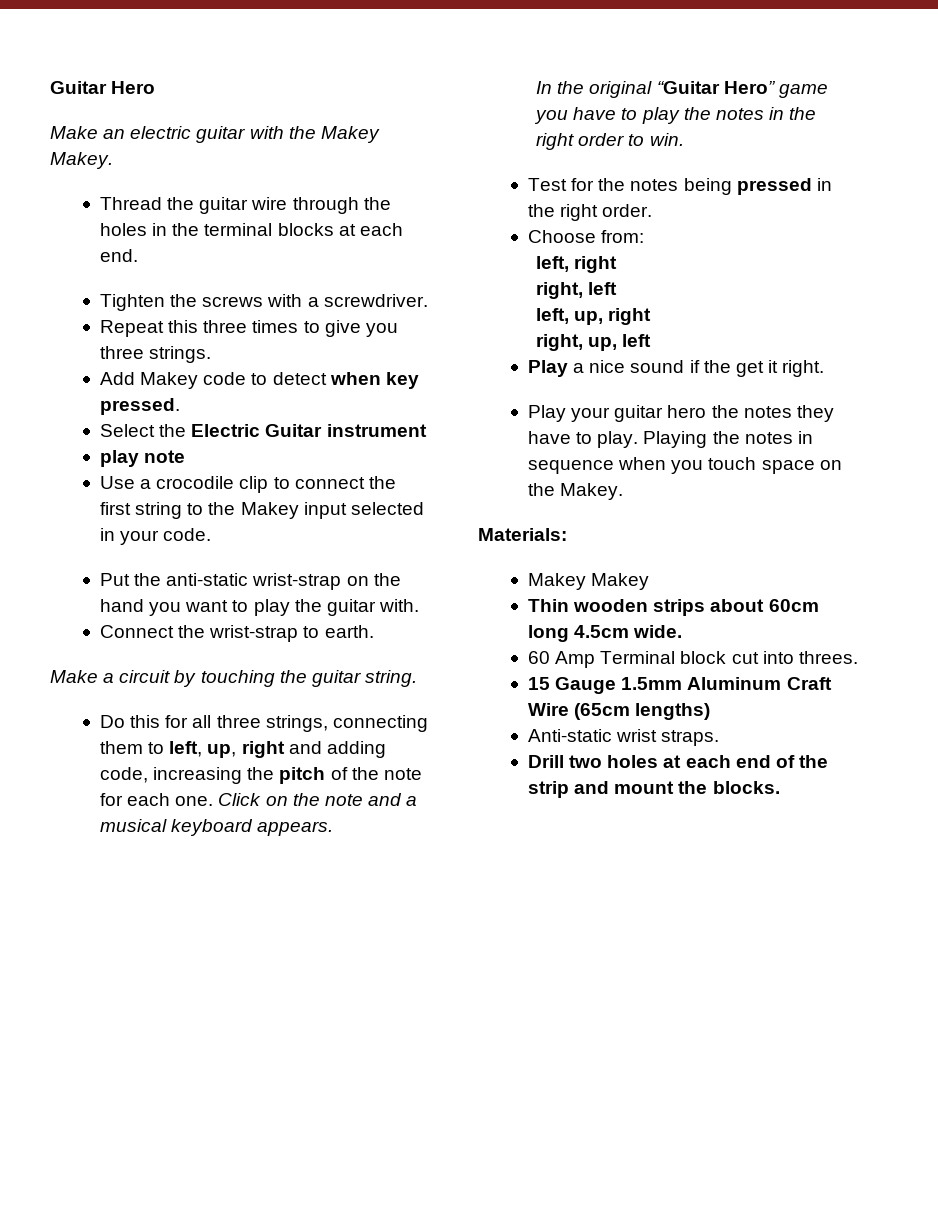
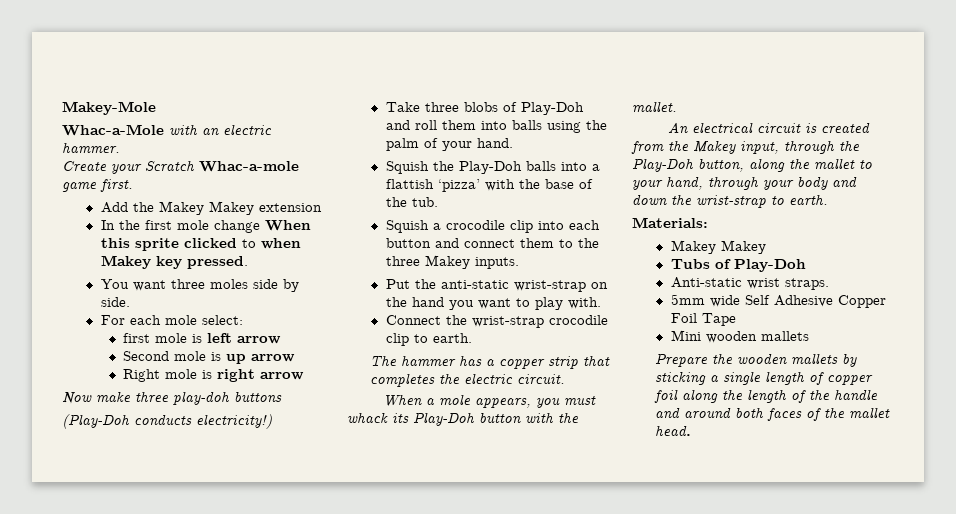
- Guitar Hero
- Make an electric guitar with the Makey Makey.
- Thread the guitar wire through the holes in the terminal blocks at each end.
- Tighten the screws with a screwdriver.
- Repeat this three times to give you three strings.
- Add Makey code to detect when key pressed.
- Select the Electric Guitar instrument
- play note
- Use a crocodile clip to connect the first string to the Makey input selected in your code.
+ Makey-Mole
+ Whac-a-Mole with an electric hammer.
+ Create your Scratch Whac-a-mole game first.
+ Add the Makey Makey extension
+ In the first mole change When this sprite clicked to when Makey key pressed.
+ You want three moles side by side.
+ For each mole select:
+ first mole is left arrow
+ Second mole is up arrow
+ Right mole is right arrow
+ Now make three play-doh buttons
+ (Play-Doh conducts electricity!)
+ Take three blobs of Play-Doh and roll them into balls using the palm of your hand.
+ Squish the Play-Doh balls into a flattish ‘pizza’ with the base of the tub.
+ Squish a crocodile clip into each button and connect them to the three Makey inputs.
- Put the anti-static wrist-strap on the hand you want to play the guitar with.
+ Put the anti-static wrist-strap on the hand you want to play with.
- Connect the wrist-strap to earth.
- Make a circuit by touching the guitar string.
- Do this for all three strings, connecting them to left, up, right and adding code, increasing the pitch of the note for each one. Click on the note and a musical keyboard appears.
- In the original “Guitar Hero” game you have to play the notes in the right order to win.
- Test for the notes being pressed in the right order.
- Choose from:
- left, right
- right, left
- left, up, right
- right, up, left
- Play a nice sound if the get it right.
- Play your guitar hero the notes they have to play. Playing the notes in sequence when you touch space on the Makey.
+ Connect the wrist-strap crocodile clip to earth.
+ The hammer has a copper strip that completes the electric circuit.
+ When a mole appears, you must whack its Play-Doh button with the mallet.
+ An electrical circuit is created from the Makey input, through the Play-Doh button, along the mallet to your hand, through your body and down the wrist-strap to earth.
  Materials:
  Makey Makey
- Thin wooden strips about 60cm long 4.5cm wide.
- 60 Amp Terminal block cut into threes.
- 15 Gauge 1.5mm Aluminum Craft Wire (65cm lengths)
+ Tubs of Play-Doh
  Anti-static wrist straps.
- Drill two holes at each end of the strip and mount the blocks.
+ 5mm wide Self Adhesive Copper Foil Tape
+ Mini wooden mallets
+ Prepare the wooden mallets by sticking a single length of copper foil along the length of the handle and around both faces of the mallet head.

